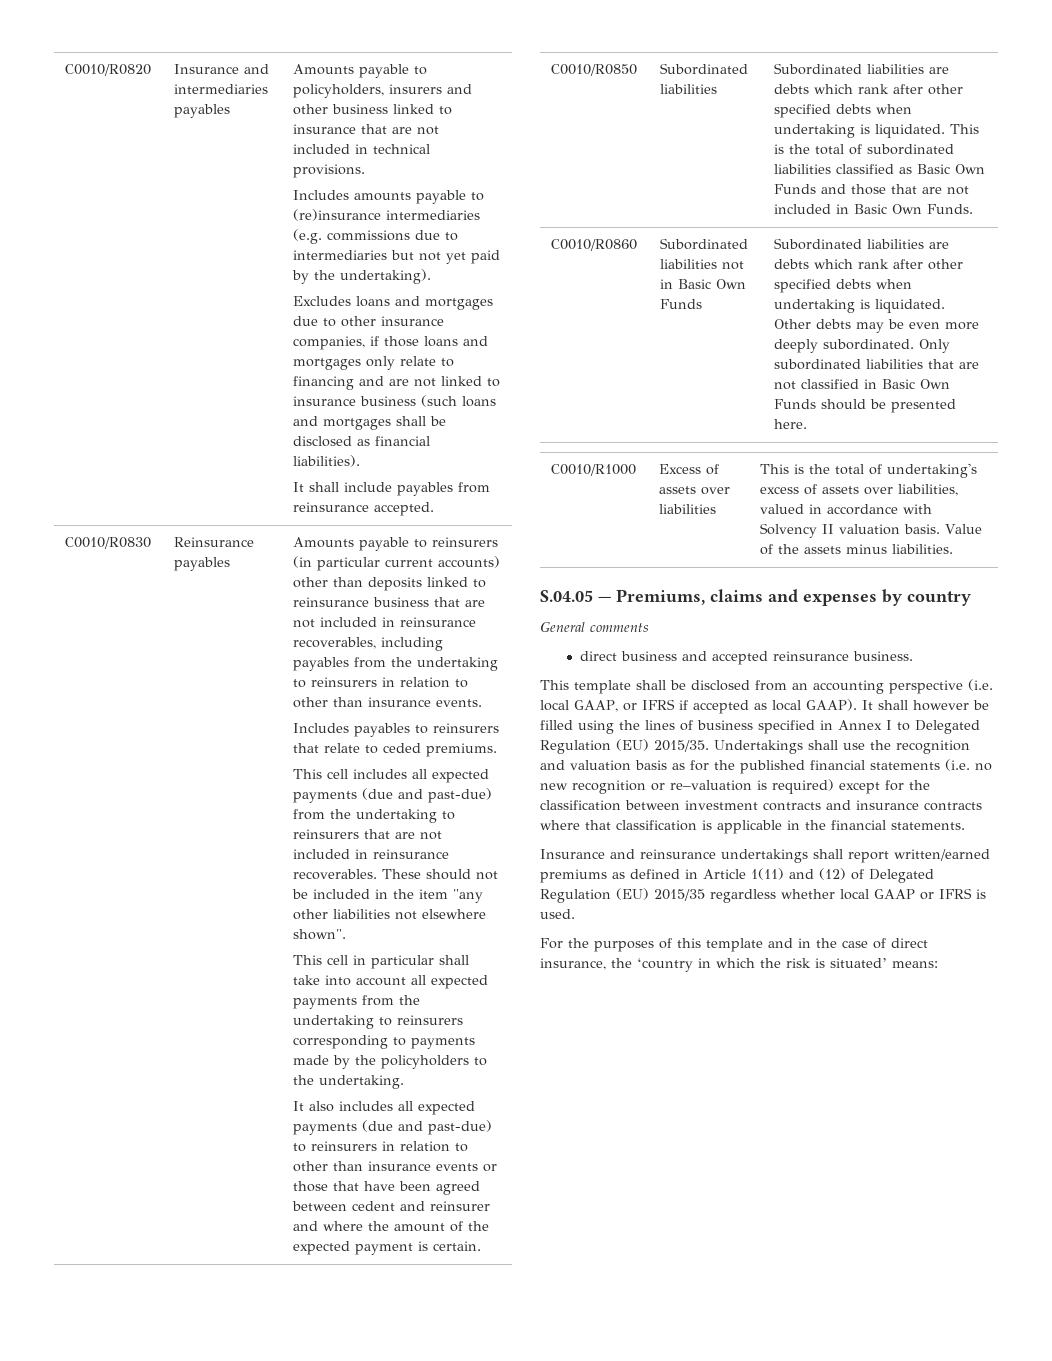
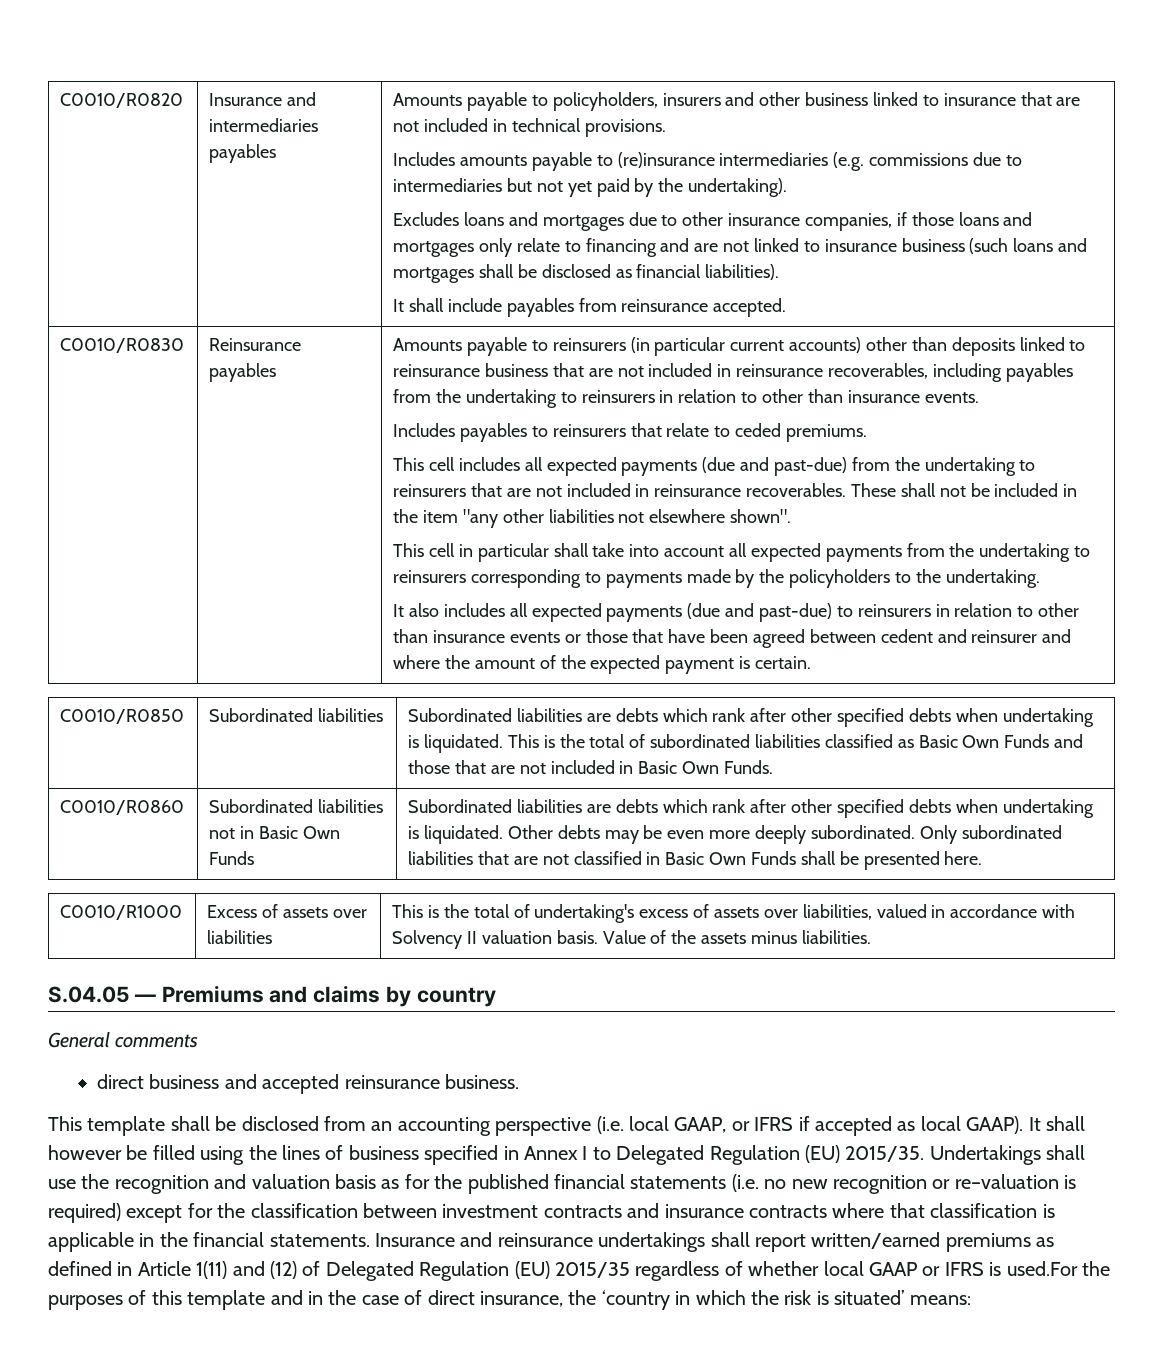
- These should not be included in the item "any other liabilities not elsewhere shown".
+ These shall not be included in the item "any other liabilities not elsewhere shown".
- Only subordinated liabilities that are not classified in Basic Own Funds should be presented here.
+ Only subordinated liabilities that are not classified in Basic Own Funds shall be presented here.
- S.04.05 — Premiums, claims and expenses by country
+ S.04.05 — Premiums and claims by country
- Undertakings shall use the recognition and valuation basis as for the published financial statements (i.e. no new recognition or re–valuation is required) except for the classification between investment contracts and insurance contracts where that classification is applicable in the financial statements.
- Insurance and reinsurance undertakings shall report written/earned premiums as defined in Article 1(11) and (12) of Delegated Regulation (EU) 2015/35 regardless whether local GAAP or IFRS is used.
- For the purposes of this template and in the case of direct insurance, the ‘country in which the risk is situated’ means:
+ Undertakings shall use the recognition and valuation basis as for the published financial statements (i.e. no new recognition or re–valuation is required) except for the classification between investment contracts and insurance contracts where that classification is applicable in the financial statements. Insurance and reinsurance undertakings shall report written/earned premiums as defined in Article 1(11) and (12) of Delegated Regulation (EU) 2015/35 regardless of whether local GAAP or IFRS is used.For the purposes of this template and in the case of direct insurance, the ‘country in which the risk is situated’ means:

